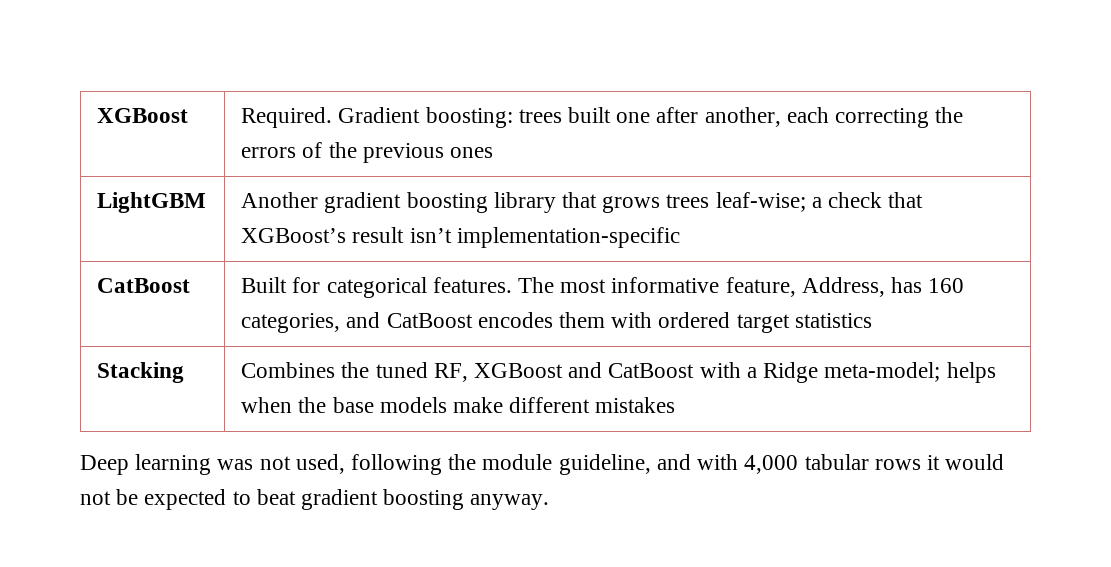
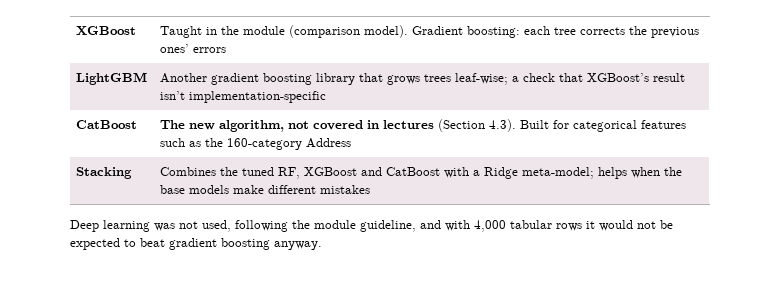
- XGBoost | Required. Gradient boosting: trees built one after another, each correcting the errors of the previous ones
+ XGBoost | Taught in the module (comparison model). Gradient boosting: each tree corrects the previous ones’ errors
- CatBoost | Built for categorical features. The most informative feature, Address, has 160 categories, and CatBoost encodes them with ordered target statistics
+ CatBoost | The new algorithm, not covered in lectures (Section 4.3). Built for categorical features such as the 160-category Address

